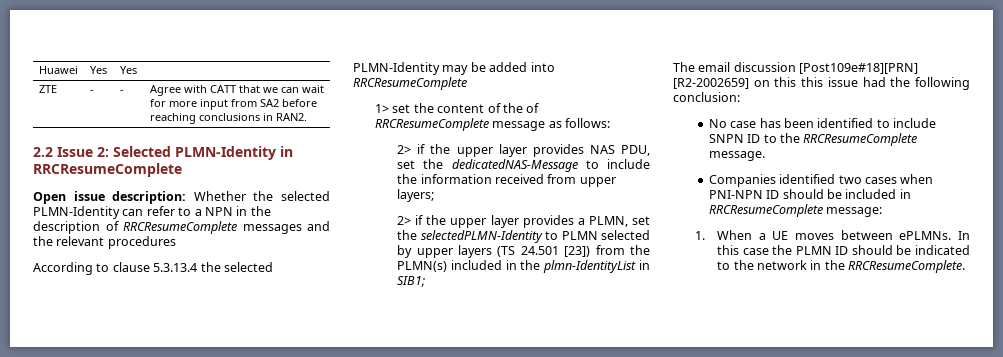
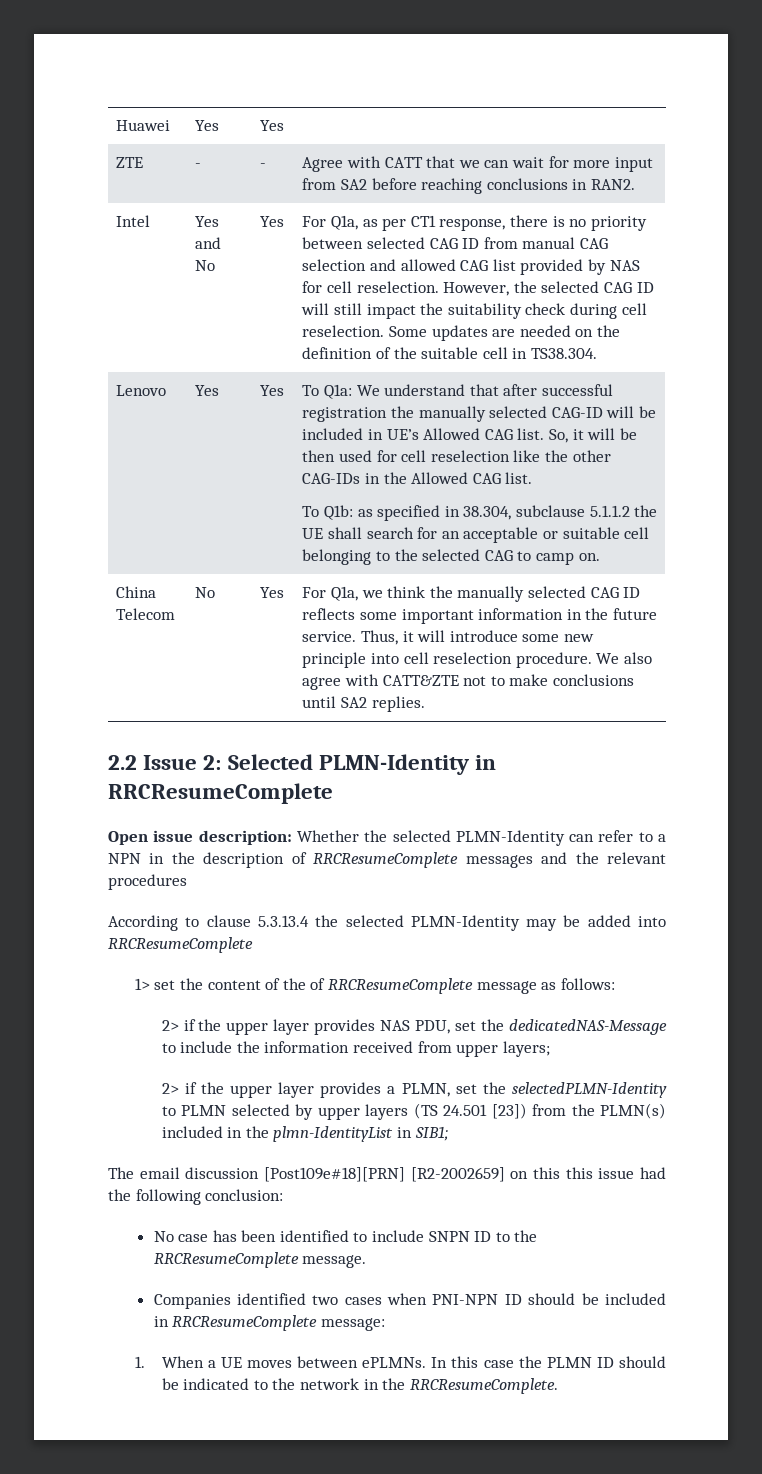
+ Intel | Yes and No | Yes | For Q1a, as per CT1 response, there is no priority between selected CAG ID from manual CAG selection and allowed CAG list provided by NAS for cell reselection. However, the selected CAG ID will still impact the suitability check during cell reselection. Some updates are needed on the definition of the suitable cell in TS38.304.
+ Lenovo | Yes | Yes | To Q1a: We understand that after successful registration the manually selected CAG-ID will be included in UE’s Allowed CAG list. So, it will be then used for cell reselection like the other CAG-IDs in the Allowed CAG list.
+ To Q1b: as specified in 38.304, subclause 5.1.1.2 the UE shall search for an acceptable or suitable cell belonging to the selected CAG to camp on.
+ China Telecom | No | Yes | For Q1a, we think the manually selected CAG ID reflects some important information in the future service. Thus, it will introduce some new principle into cell reselection procedure. We also agree with CATT&ZTE not to make conclusions until SA2 replies.

